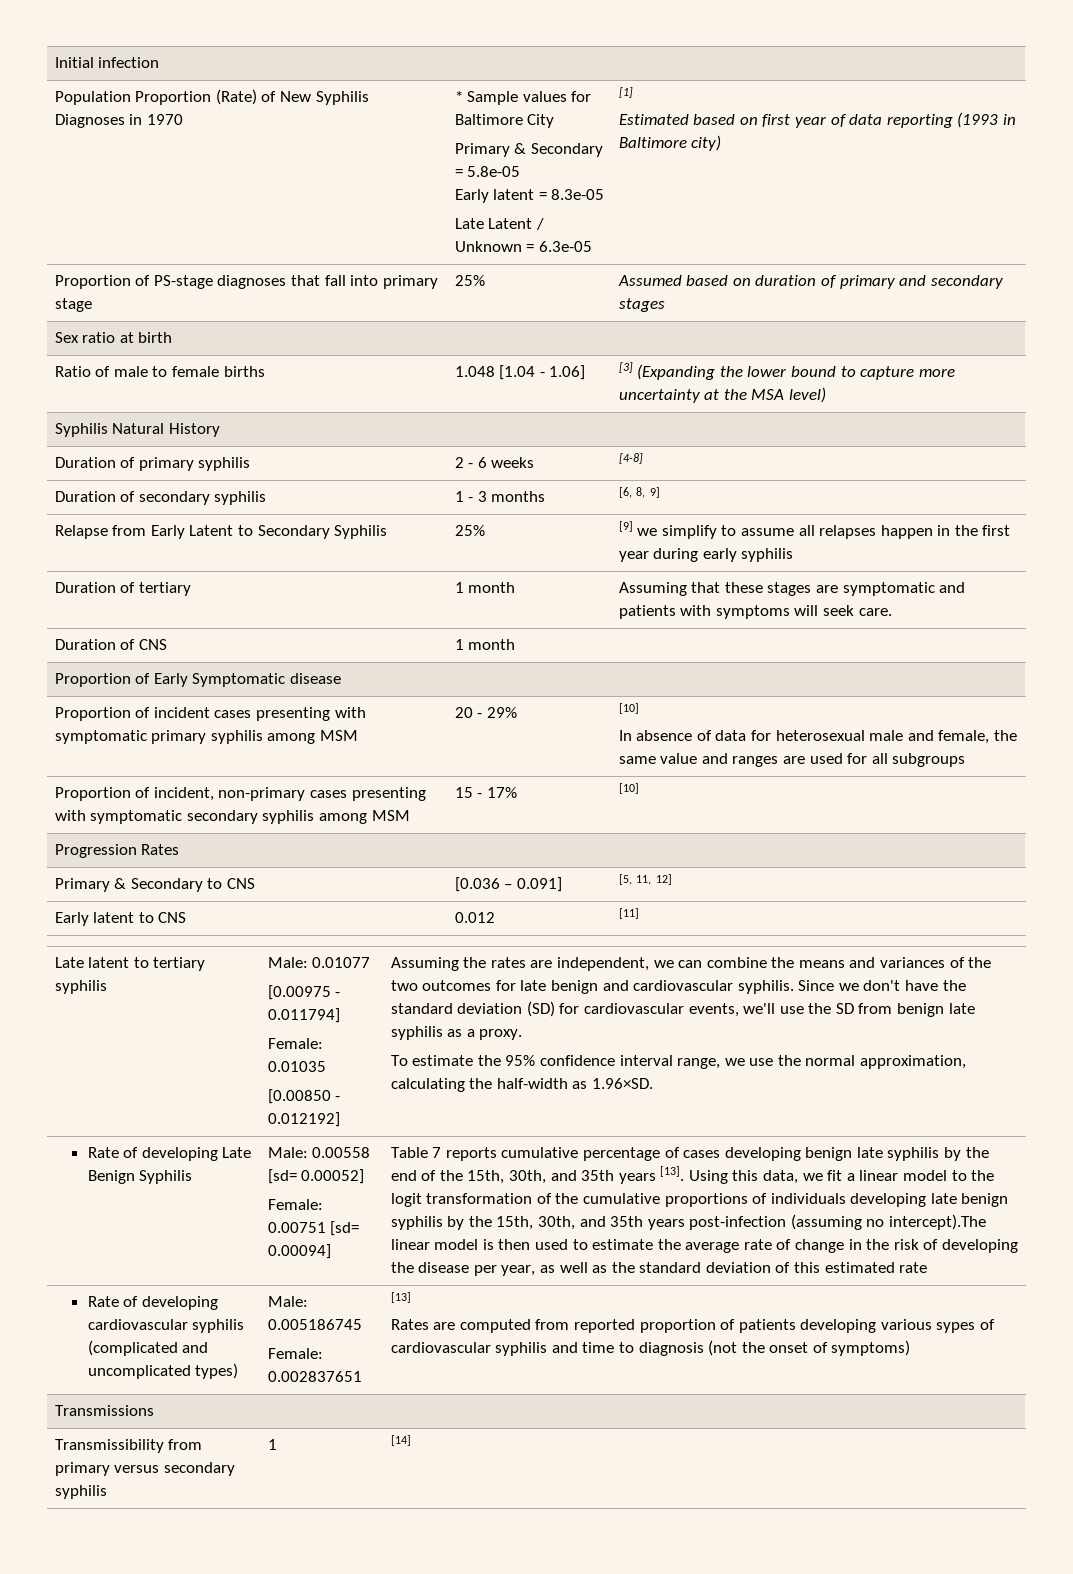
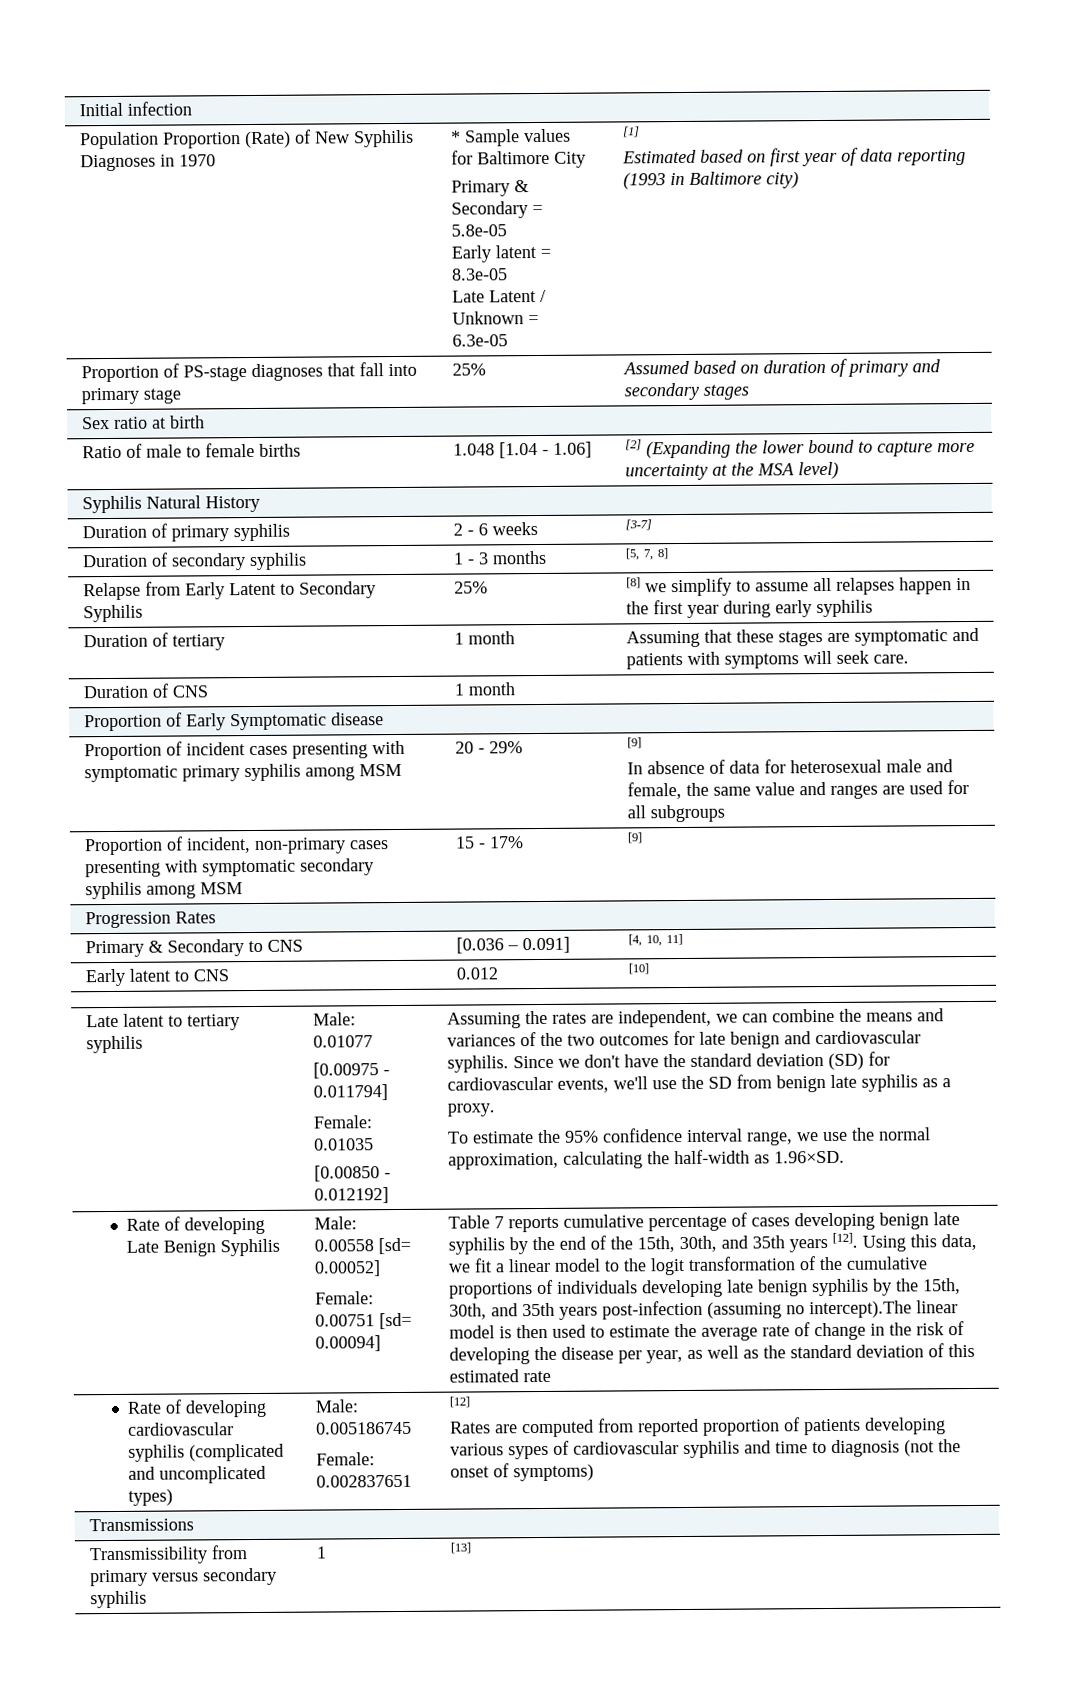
- Ratio of male to female births | 1.048 [1.04 - 1.06] | [3] (Expanding the lower bound to capture more uncertainty at the MSA level)
+ Ratio of male to female births | 1.048 [1.04 - 1.06] | [2] (Expanding the lower bound to capture more uncertainty at the MSA level)
- Duration of primary syphilis | 2 - 6 weeks | [4-8]
+ Duration of primary syphilis | 2 - 6 weeks | [3-7]
- Duration of secondary syphilis | 1 - 3 months | [6, 8, 9]
+ Duration of secondary syphilis | 1 - 3 months | [5, 7, 8]
- Relapse from Early Latent to Secondary Syphilis | 25% | [9] we simplify to assume all relapses happen in the first year during early syphilis
+ Relapse from Early Latent to Secondary Syphilis | 25% | [8] we simplify to assume all relapses happen in the first year during early syphilis
- Proportion of incident cases presenting with symptomatic primary syphilis among MSM | 20 - 29% | [10]
+ Proportion of incident cases presenting with symptomatic primary syphilis among MSM | 20 - 29% | [9]
- Proportion of incident, non-primary cases presenting with symptomatic secondary syphilis among MSM | 15 - 17% | [10]
+ Proportion of incident, non-primary cases presenting with symptomatic secondary syphilis among MSM | 15 - 17% | [9]
- Primary & Secondary to CNS | [0.036 – 0.091] | [5, 11, 12]
+ Primary & Secondary to CNS | [0.036 – 0.091] | [4, 10, 11]
- Early latent to CNS | 0.012 | [11]
+ Early latent to CNS | 0.012 | [10]
- Table 7 reports cumulative percentage of cases developing benign late syphilis by the end of the 15th, 30th, and 35th years [13].
+ Table 7 reports cumulative percentage of cases developing benign late syphilis by the end of the 15th, 30th, and 35th years [12].
  Rate of developing cardiovascular syphilis (complicated and uncomplicated types) | Male: 0.005186745
- Female: 0.002837651 | [13]
+ Female: 0.002837651 | [12]
- Transmissibility from primary versus secondary syphilis | 1 | [14]
+ Transmissibility from primary versus secondary syphilis | 1 | [13]

